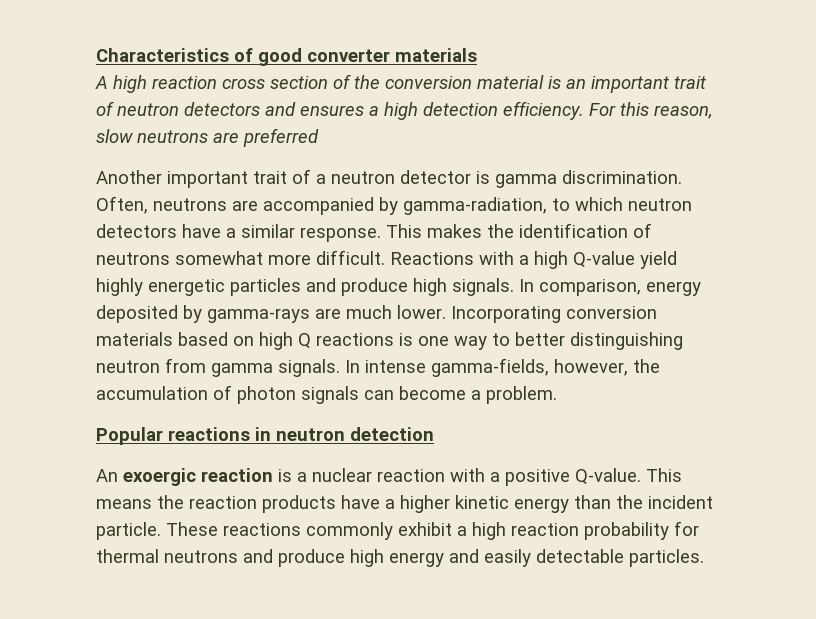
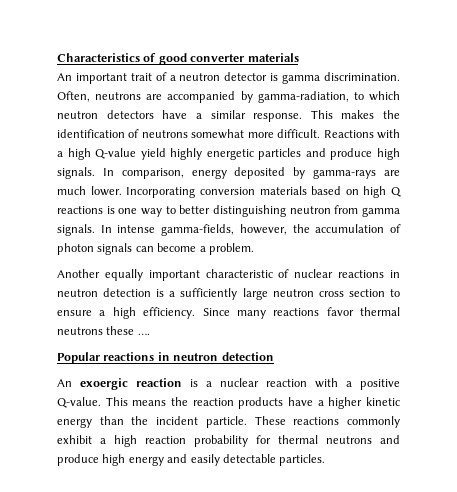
- A high reaction cross section of the conversion material is an important trait of neutron detectors and ensures a high detection efficiency. For this reason, slow neutrons are preferred
- Another important trait of a neutron detector is gamma discrimination.
+ An important trait of a neutron detector is gamma discrimination.
+ Another equally important characteristic of nuclear reactions in neutron detection is a sufficiently large neutron cross section to ensure a high efficiency. Since many reactions favor thermal neutrons these ….

